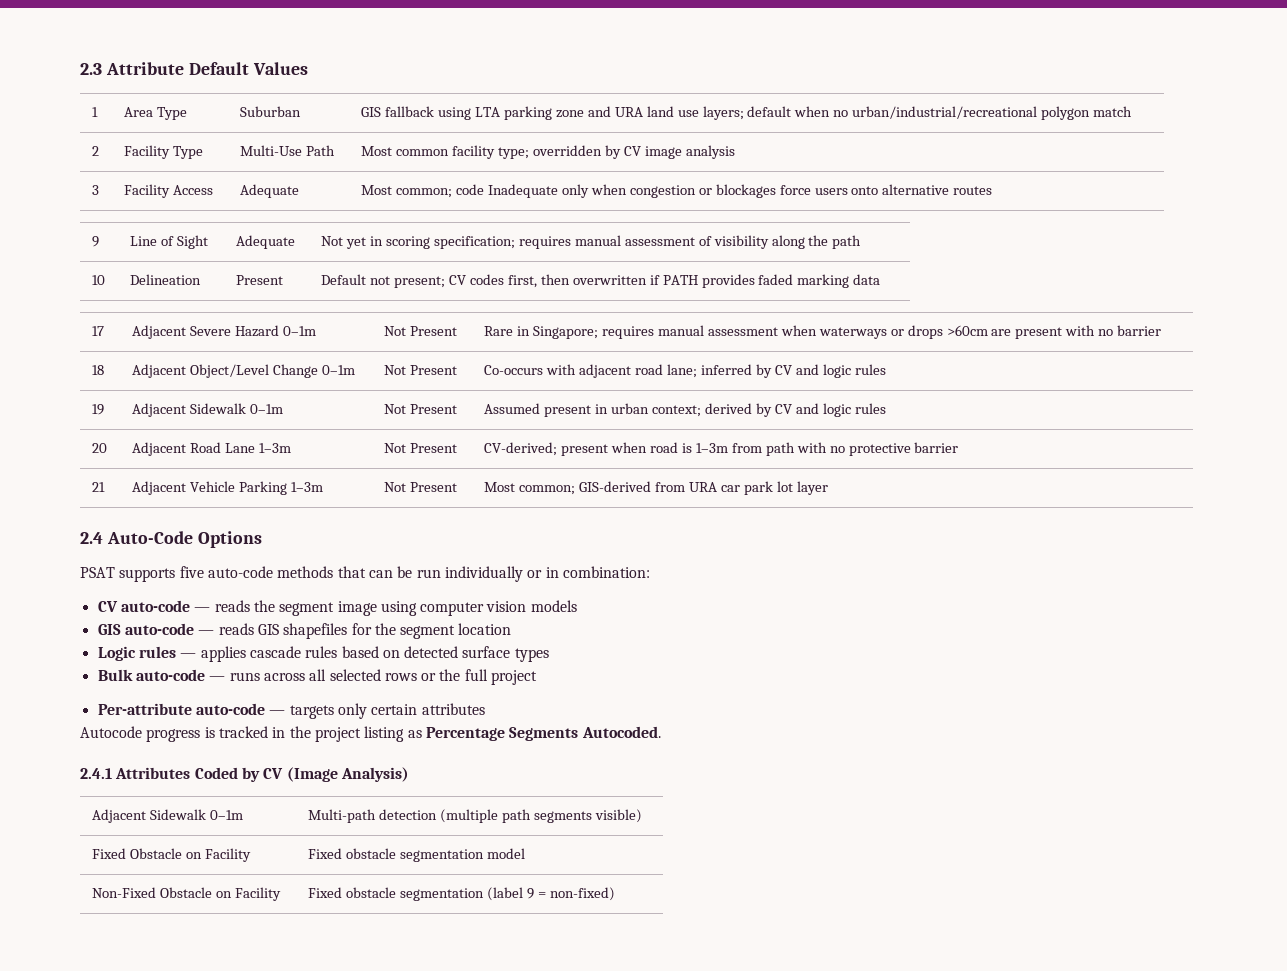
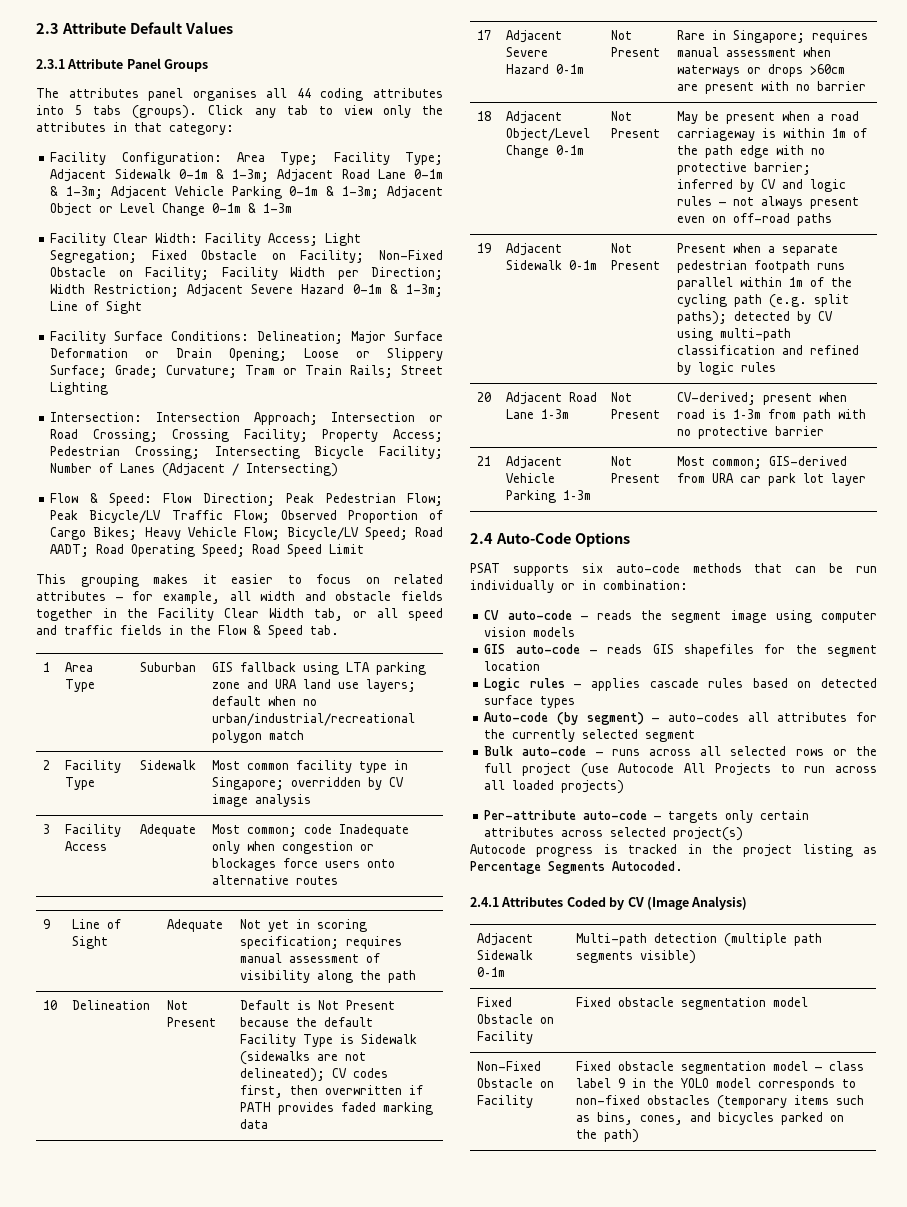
+ 2.3.1 Attribute Panel Groups
+ The attributes panel organises all 44 coding attributes into 5 tabs (groups). Click any tab to view only the attributes in that category:
+ Facility Configuration: Area Type; Facility Type; Adjacent Sidewalk 0-1m & 1-3m; Adjacent Road Lane 0-1m & 1-3m; Adjacent Vehicle Parking 0-1m & 1-3m; Adjacent Object or Level Change 0-1m & 1-3m
+ Facility Clear Width: Facility Access; Light Segregation; Fixed Obstacle on Facility; Non-Fixed Obstacle on Facility; Facility Width per Direction; Width Restriction; Adjacent Severe Hazard 0-1m & 1-3m; Line of Sight
+ Facility Surface Conditions: Delineation; Major Surface Deformation or Drain Opening; Loose or Slippery Surface; Grade; Curvature; Tram or Train Rails; Street Lighting
+ Intersection: Intersection Approach; Intersection or Road Crossing; Crossing Facility; Property Access; Pedestrian Crossing; Intersecting Bicycle Facility; Number of Lanes (Adjacent / Intersecting)
+ Flow & Speed: Flow Direction; Peak Pedestrian Flow; Peak Bicycle/LV Traffic Flow; Observed Proportion of Cargo Bikes; Heavy Vehicle Flow; Bicycle/LV Speed; Road AADT; Road Operating Speed; Road Speed Limit
+ This grouping makes it easier to focus on related attributes — for example, all width and obstacle fields together in the Facility Clear Width tab, or all speed and traffic fields in the Flow & Speed tab.
- 2 | Facility Type | Multi-Use Path | Most common facility type; overridden by CV image analysis
+ 2 | Facility Type | Sidewalk | Most common facility type in Singapore; overridden by CV image analysis
- 10 | Delineation | Present | Default not present; CV codes first, then overwritten if PATH provides faded marking data
+ 10 | Delineation | Not Present | Default is Not Present because the default Facility Type is Sidewalk (sidewalks are not delineated); CV codes first, then overwritten if PATH provides faded marking data
- 18 | Adjacent Object/Level Change 0–1m | Not Present | Co-occurs with adjacent road lane; inferred by CV and logic rules
+ 18 | Adjacent Object/Level Change 0–1m | Not Present | May be present when a road carriageway is within 1m of the path edge with no protective barrier; inferred by CV and logic rules — not always present even on off-road paths
- 19 | Adjacent Sidewalk 0–1m | Not Present | Assumed present in urban context; derived by CV and logic rules
+ 19 | Adjacent Sidewalk 0–1m | Not Present | Present when a separate pedestrian footpath runs parallel within 1m of the cycling path (e.g. split paths); detected by CV using multi-path classification and refined by logic rules
- PSAT supports five auto-code methods that can be run individually or in combination:
+ PSAT supports six auto-code methods that can be run individually or in combination:
+ Auto-code (by segment) — auto-codes all attributes for the currently selected segment
- Bulk auto-code — runs across all selected rows or the full project
+ Bulk auto-code — runs across all selected rows or the full project (use Autocode All Projects to run across all loaded projects)
- Per-attribute auto-code — targets only certain attributes
+ Per-attribute auto-code — targets only certain attributes across selected project(s)
- Non-Fixed Obstacle on Facility | Fixed obstacle segmentation (label 9 = non-fixed)
+ Non-Fixed Obstacle on Facility | Fixed obstacle segmentation model — class label 9 in the YOLO model corresponds to non-fixed obstacles (temporary items such as bins, cones, and bicycles parked on the path)

